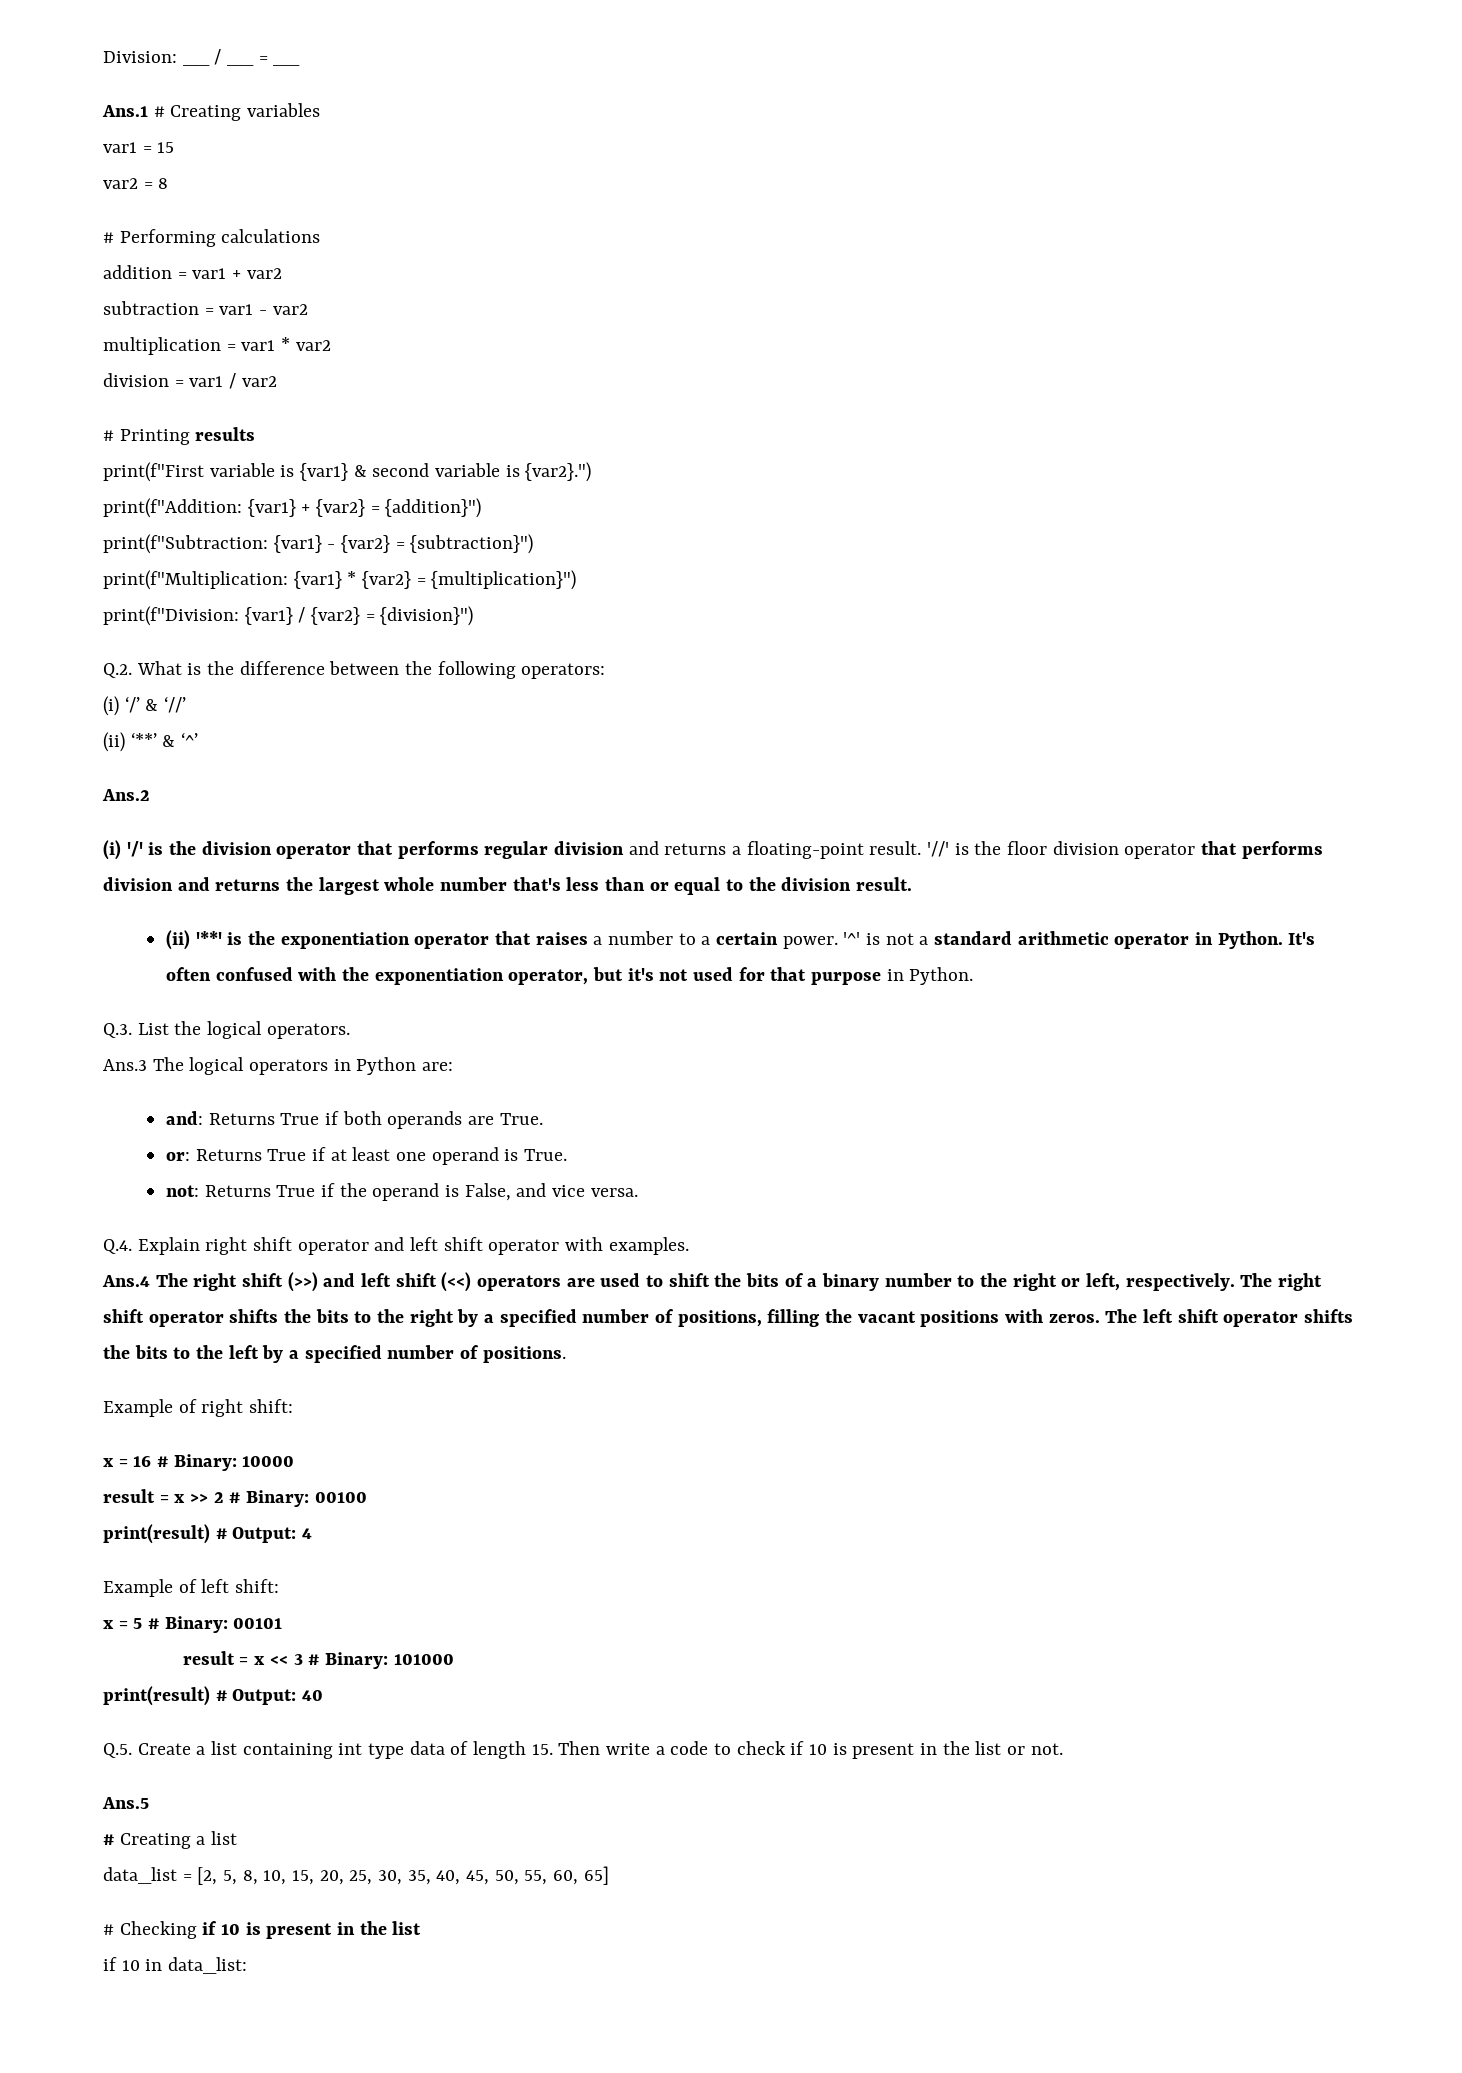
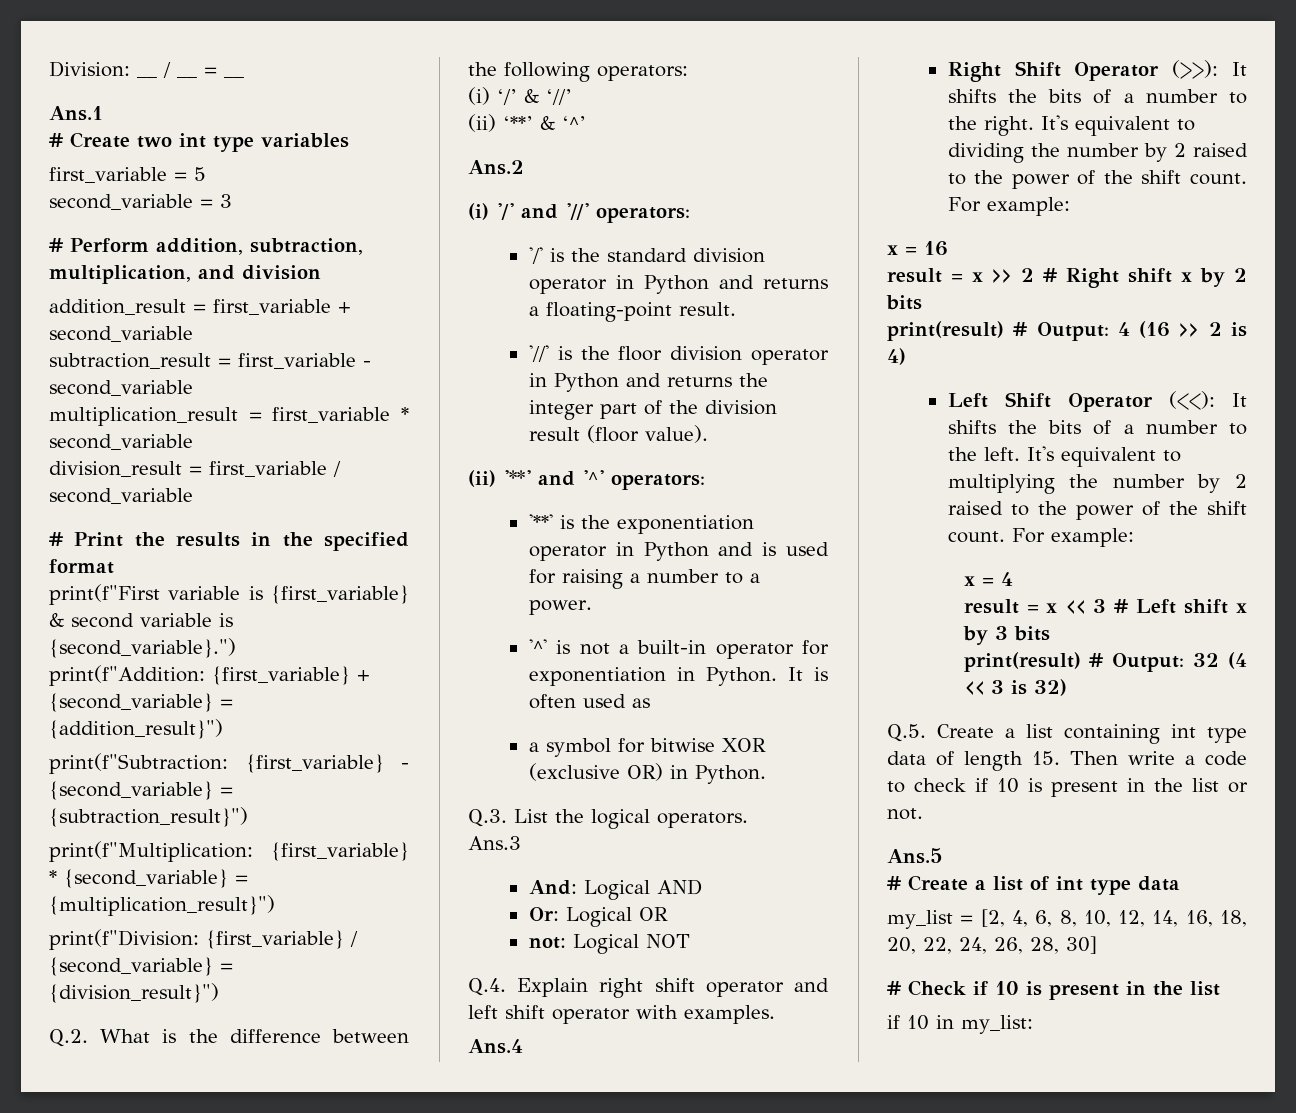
- Ans.1 # Creating variables
- var1 = 15
- var2 = 8
- # Performing calculations
- addition = var1 + var2
- subtraction = var1 - var2
- multiplication = var1 * var2
- division = var1 / var2
- # Printing results
+ Ans.1
+ # Create two int type variables
+ first_variable = 5
+ second_variable = 3
+ # Perform addition, subtraction, multiplication, and division
+ addition_result = first_variable + second_variable
+ subtraction_result = first_variable - second_variable
+ multiplication_result = first_variable * second_variable
+ division_result = first_variable / second_variable
+ # Print the results in the specified format
- print(f"First variable is {var1} & second variable is {var2}.")
+ print(f"First variable is {first_variable} & second variable is {second_variable}.")
- print(f"Addition: {var1} + {var2} = {addition}")
- print(f"Subtraction: {var1} - {var2} = {subtraction}")
- print(f"Multiplication: {var1} * {var2} = {multiplication}")
- print(f"Division: {var1} / {var2} = {division}")
+ print(f"Addition: {first_variable} + {second_variable} = {addition_result}")
+ print(f"Subtraction: {first_variable} - {second_variable} = {subtraction_result}")
+ print(f"Multiplication: {first_variable} * {second_variable} = {multiplication_result}")
+ print(f"Division: {first_variable} / {second_variable} = {division_result}")
- (i) '/' is the division operator that performs regular division and returns a floating-point result. '//' is the floor division operator that performs division and returns the largest whole number that's less than or equal to the division result.
- (ii) '**' is the exponentiation operator that raises a number to a certain power. '^' is not a standard arithmetic operator in Python. It's often confused with the exponentiation operator, but it's not used for that purpose in Python.
+ (i) '/' and '//' operators:
+ '/' is the standard division operator in Python and returns a floating-point result.
+ '//' is the floor division operator in Python and returns the integer part of the division result (floor value).
+ (ii) '**' and '^' operators:
+ '**' is the exponentiation operator in Python and is used for raising a number to a power.
+ '^' is not a built-in operator for exponentiation in Python. It is often used as
+ a symbol for bitwise XOR (exclusive OR) in Python.
- Ans.3 The logical operators in Python are:
- and: Returns True if both operands are True.
- or: Returns True if at least one operand is True.
- not: Returns True if the operand is False, and vice versa.
+ Ans.3
+ And: Logical AND
+ Or: Logical OR
+ not: Logical NOT
- Ans.4 The right shift (>>) and left shift (<<) operators are used to shift the bits of a binary number to the right or left, respectively. The right shift operator shifts the bits to the right by a specified number of positions, filling the vacant positions with zeros. The left shift operator shifts the bits to the left by a specified number of positions.
- Example of right shift:
+ Ans.4
+ Right Shift Operator (>>): It shifts the bits of a number to the right. It's equivalent to dividing the number by 2 raised to the power of the shift count. For example:
- x = 16 # Binary: 10000
+ x = 16
- result = x >> 2 # Binary: 00100
- print(result) # Output: 4
- Example of left shift:
- x = 5 # Binary: 00101
+ result = x >> 2 # Right shift x by 2 bits
+ print(result) # Output: 4 (16 >> 2 is 4)
+ Left Shift Operator (<<): It shifts the bits of a number to the left. It's equivalent to multiplying the number by 2 raised to the power of the shift count. For example:
+ x = 4
- result = x << 3 # Binary: 101000
- print(result) # Output: 40
+ result = x << 3 # Left shift x by 3 bits
+ print(result) # Output: 32 (4 << 3 is 32)
- # Creating a list
- data_list = [2, 5, 8, 10, 15, 20, 25, 30, 35, 40, 45, 50, 55, 60, 65]
- # Checking if 10 is present in the list
+ # Create a list of int type data
+ my_list = [2, 4, 6, 8, 10, 12, 14, 16, 18, 20, 22, 24, 26, 28, 30]
+ # Check if 10 is present in the list
- if 10 in data_list:
+ if 10 in my_list:

